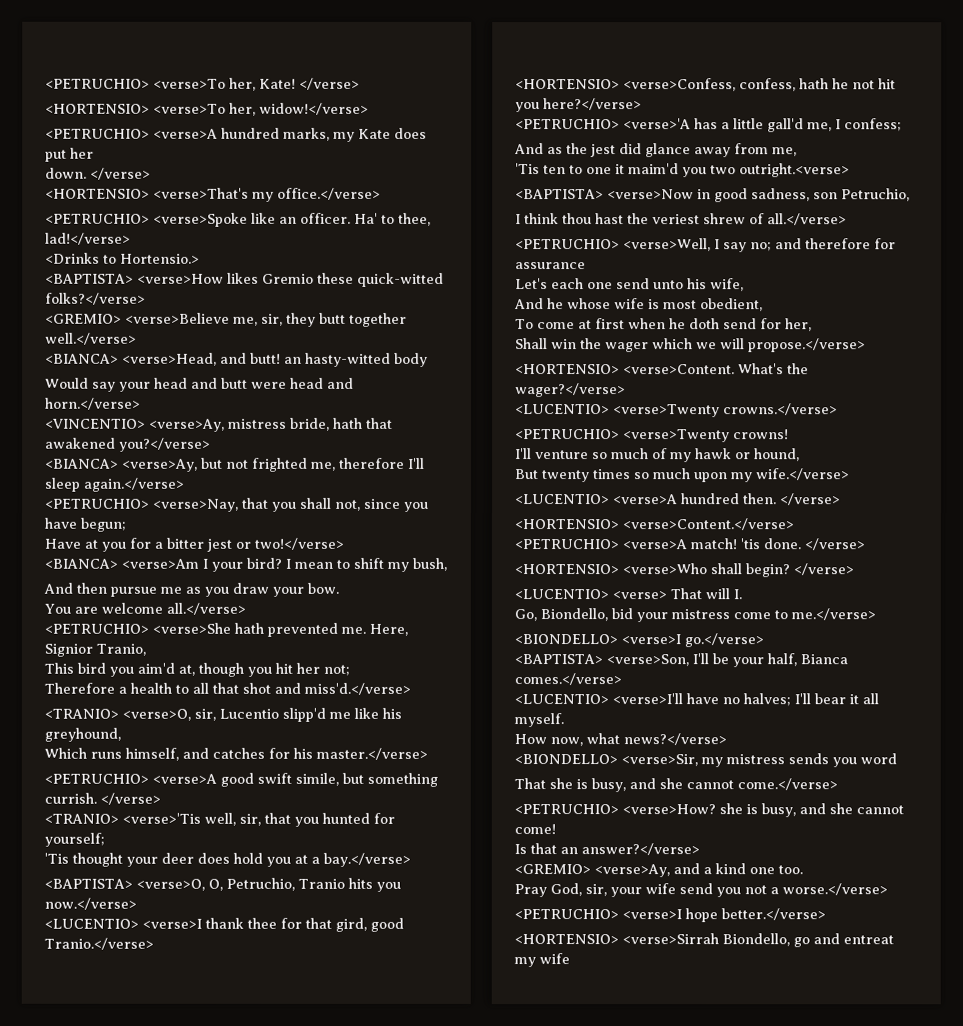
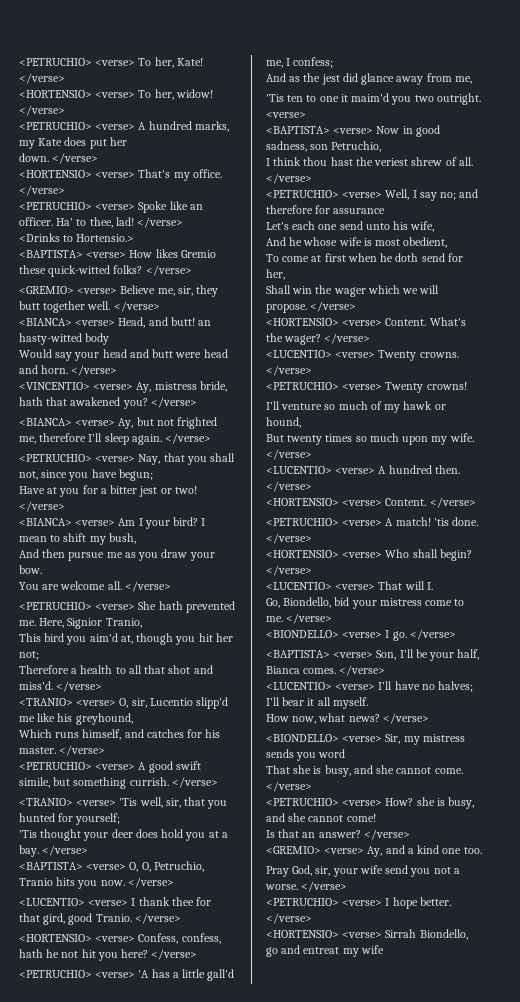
- <PETRUCHIO> <verse>To her, Kate!
+ <PETRUCHIO> <verse> To her, Kate!
- <HORTENSIO> <verse>To her, widow!</verse>
- <PETRUCHIO> <verse>A hundred marks, my Kate does put her
+ <HORTENSIO> <verse> To her, widow! </verse>
+ <PETRUCHIO> <verse> A hundred marks, my Kate does put her
- <HORTENSIO> <verse>That's my office.</verse>
- <PETRUCHIO> <verse>Spoke like an officer.
+ <HORTENSIO> <verse> That's my office. </verse>
+ <PETRUCHIO> <verse> Spoke like an officer.
- Ha' to thee, lad!</verse>
+ Ha' to thee, lad! </verse>
- <BAPTISTA> <verse>How likes Gremio these quick-witted folks?</verse>
- <GREMIO> <verse>Believe me, sir, they butt together well.</verse>
- <BIANCA> <verse>Head, and butt! an hasty-witted body
+ <BAPTISTA> <verse> How likes Gremio these quick-witted folks? </verse>
+ <GREMIO> <verse> Believe me, sir, they butt together well. </verse>
+ <BIANCA> <verse> Head, and butt! an hasty-witted body
- Would say your head and butt were head and horn.</verse>
+ Would say your head and butt were head and horn. </verse>
- <VINCENTIO> <verse>Ay, mistress bride, hath that awakened you?</verse>
- <BIANCA> <verse>Ay, but not frighted me, therefore I'll sleep again.</verse>
- <PETRUCHIO> <verse>Nay, that you shall not, since you have begun;
+ <VINCENTIO> <verse> Ay, mistress bride, hath that awakened you? </verse>
+ <BIANCA> <verse> Ay, but not frighted me, therefore I'll sleep again. </verse>
+ <PETRUCHIO> <verse> Nay, that you shall not, since you have begun;
- Have at you for a bitter jest or two!</verse>
- <BIANCA> <verse>Am I your bird?
+ Have at you for a bitter jest or two! </verse>
+ <BIANCA> <verse> Am I your bird?
- You are welcome all.</verse>
- <PETRUCHIO> <verse>She hath prevented me.
+ You are welcome all. </verse>
+ <PETRUCHIO> <verse> She hath prevented me.
- Therefore a health to all that shot and miss'd.</verse>
- <TRANIO> <verse>O, sir, Lucentio slipp'd me like his greyhound,
+ Therefore a health to all that shot and miss'd. </verse>
+ <TRANIO> <verse> O, sir, Lucentio slipp'd me like his greyhound,
- Which runs himself, and catches for his master.</verse>
- <PETRUCHIO> <verse>A good swift simile, but something currish.
+ Which runs himself, and catches for his master. </verse>
+ <PETRUCHIO> <verse> A good swift simile, but something currish.
- <TRANIO> <verse>'Tis well, sir, that you hunted for yourself;
+ <TRANIO> <verse> 'Tis well, sir, that you hunted for yourself;
- 'Tis thought your deer does hold you at a bay.</verse>
- <BAPTISTA> <verse>O, O, Petruchio, Tranio hits you now.</verse>
- <LUCENTIO> <verse>I thank thee for that gird, good Tranio.</verse>
- <HORTENSIO> <verse>Confess, confess, hath he not hit you here?</verse>
- <PETRUCHIO> <verse>'A has a little gall'd me, I confess;
+ 'Tis thought your deer does hold you at a bay. </verse>
+ <BAPTISTA> <verse> O, O, Petruchio, Tranio hits you now. </verse>
+ <LUCENTIO> <verse> I thank thee for that gird, good Tranio. </verse>
+ <HORTENSIO> <verse> Confess, confess, hath he not hit you here? </verse>
+ <PETRUCHIO> <verse> 'A has a little gall'd me, I confess;
- 'Tis ten to one it maim'd you two outright.<verse>
- <BAPTISTA> <verse>Now in good sadness, son Petruchio,
+ 'Tis ten to one it maim'd you two outright. <verse>
+ <BAPTISTA> <verse> Now in good sadness, son Petruchio,
- I think thou hast the veriest shrew of all.</verse>
- <PETRUCHIO> <verse>Well, I say no; and therefore for assurance
+ I think thou hast the veriest shrew of all. </verse>
+ <PETRUCHIO> <verse> Well, I say no; and therefore for assurance
- Shall win the wager which we will propose.</verse>
- <HORTENSIO> <verse>Content. What's the wager?</verse>
- <LUCENTIO> <verse>Twenty crowns.</verse>
- <PETRUCHIO> <verse>Twenty crowns!
+ Shall win the wager which we will propose. </verse>
+ <HORTENSIO> <verse> Content. What's the wager? </verse>
+ <LUCENTIO> <verse> Twenty crowns. </verse>
+ <PETRUCHIO> <verse> Twenty crowns!
- But twenty times so much upon my wife.</verse>
- <LUCENTIO> <verse>A hundred then.
+ But twenty times so much upon my wife. </verse>
+ <LUCENTIO> <verse> A hundred then.
- <HORTENSIO> <verse>Content.</verse>
- <PETRUCHIO> <verse>A match!
+ <HORTENSIO> <verse> Content. </verse>
+ <PETRUCHIO> <verse> A match!
- <HORTENSIO> <verse>Who shall begin?
+ <HORTENSIO> <verse> Who shall begin?
- Go, Biondello, bid your mistress come to me.</verse>
- <BIONDELLO> <verse>I go.</verse>
- <BAPTISTA> <verse>Son, I'll be your half, Bianca comes.</verse>
- <LUCENTIO> <verse>I'll have no halves; I'll bear it all myself.
+ Go, Biondello, bid your mistress come to me. </verse>
+ <BIONDELLO> <verse> I go. </verse>
+ <BAPTISTA> <verse> Son, I'll be your half, Bianca comes. </verse>
+ <LUCENTIO> <verse> I'll have no halves; I'll bear it all myself.
- How now, what news?</verse>
- <BIONDELLO> <verse>Sir, my mistress sends you word
+ How now, what news? </verse>
+ <BIONDELLO> <verse> Sir, my mistress sends you word
- That she is busy, and she cannot come.</verse>
- <PETRUCHIO> <verse>How? she is busy, and she cannot come!
+ That she is busy, and she cannot come. </verse>
+ <PETRUCHIO> <verse> How? she is busy, and she cannot come!
- Is that an answer?</verse>
- <GREMIO> <verse>Ay, and a kind one too.
+ Is that an answer? </verse>
+ <GREMIO> <verse> Ay, and a kind one too.
- Pray God, sir, your wife send you not a worse.</verse>
- <PETRUCHIO> <verse>I hope better.</verse>
- <HORTENSIO> <verse>Sirrah Biondello, go and entreat my wife
+ Pray God, sir, your wife send you not a worse. </verse>
+ <PETRUCHIO> <verse> I hope better. </verse>
+ <HORTENSIO> <verse> Sirrah Biondello, go and entreat my wife

